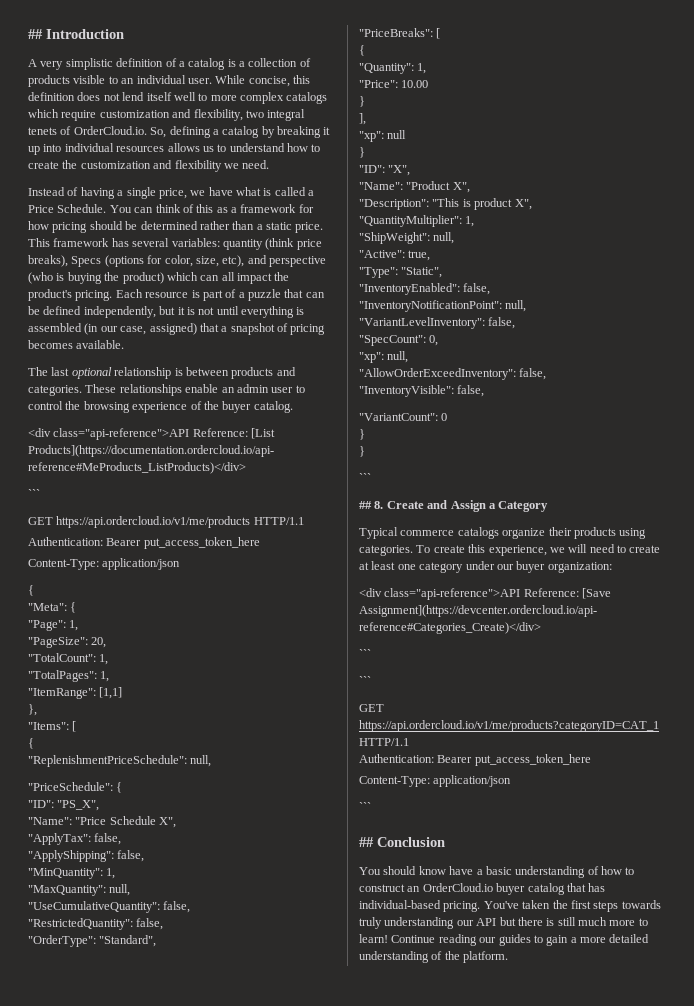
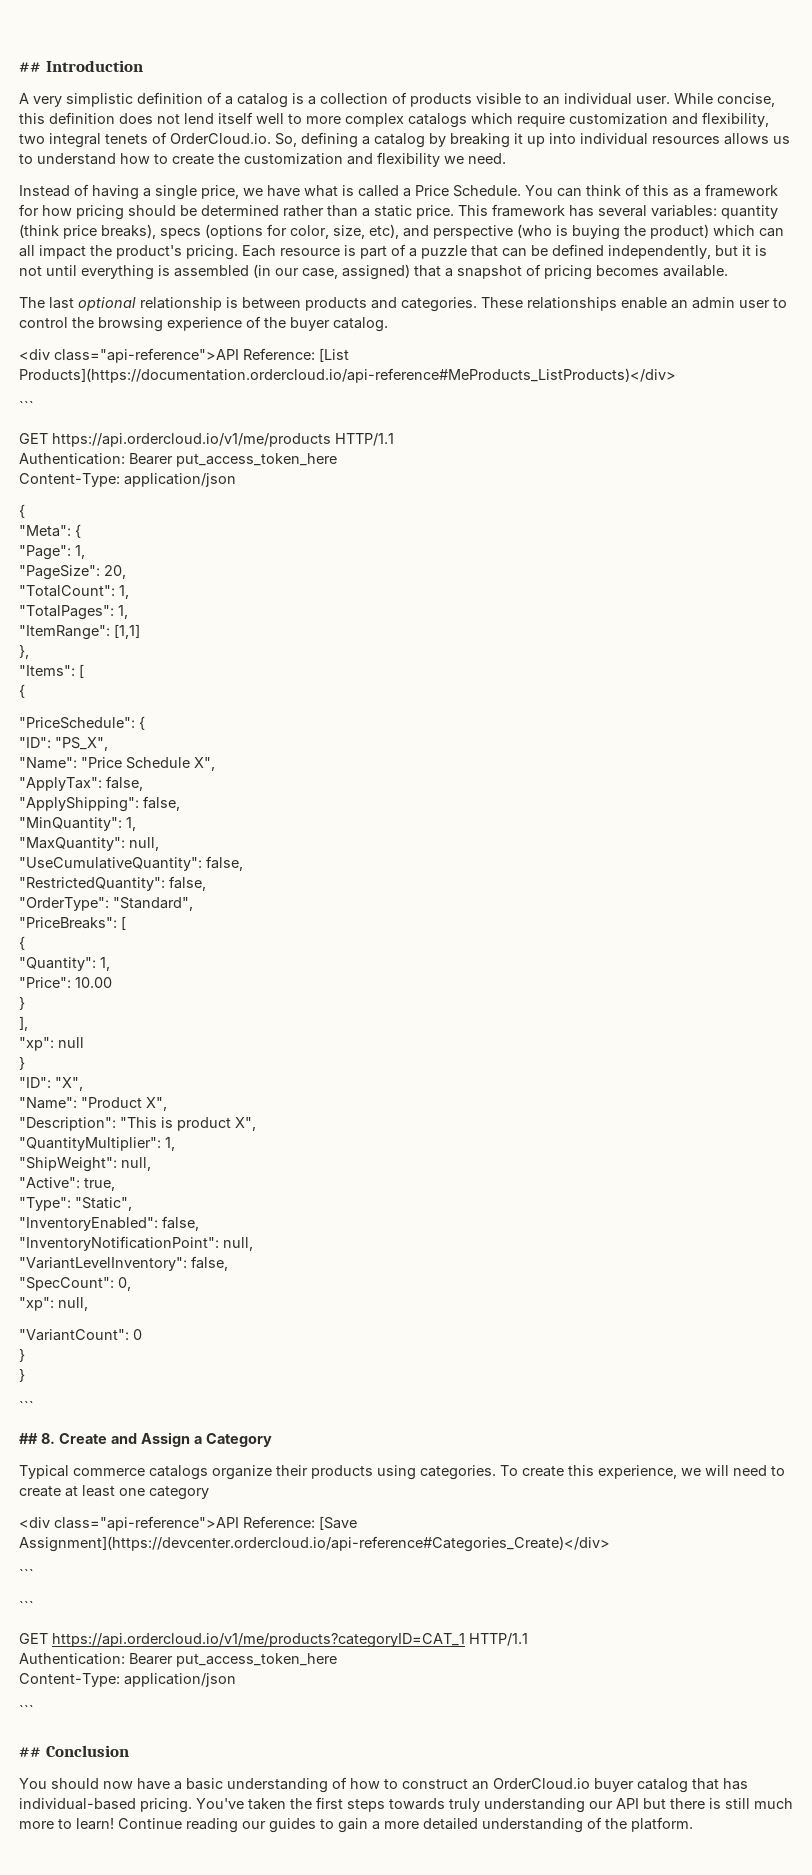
- This framework has several variables: quantity (think price breaks), Specs (options for color, size, etc), and perspective (who is buying the product) which can all impact the product's pricing.
+ This framework has several variables: quantity (think price breaks), specs (options for color, size, etc), and perspective (who is buying the product) which can all impact the product's pricing.
- "ReplenishmentPriceSchedule": null,
- "AllowOrderExceedInventory": false,
- "InventoryVisible": false,
- To create this experience, we will need to create at least one category under our buyer organization:
+ To create this experience, we will need to create at least one category
- You should know have a basic understanding of how to construct an OrderCloud.io buyer catalog that has individual-based pricing.
+ You should now have a basic understanding of how to construct an OrderCloud.io buyer catalog that has individual-based pricing.

